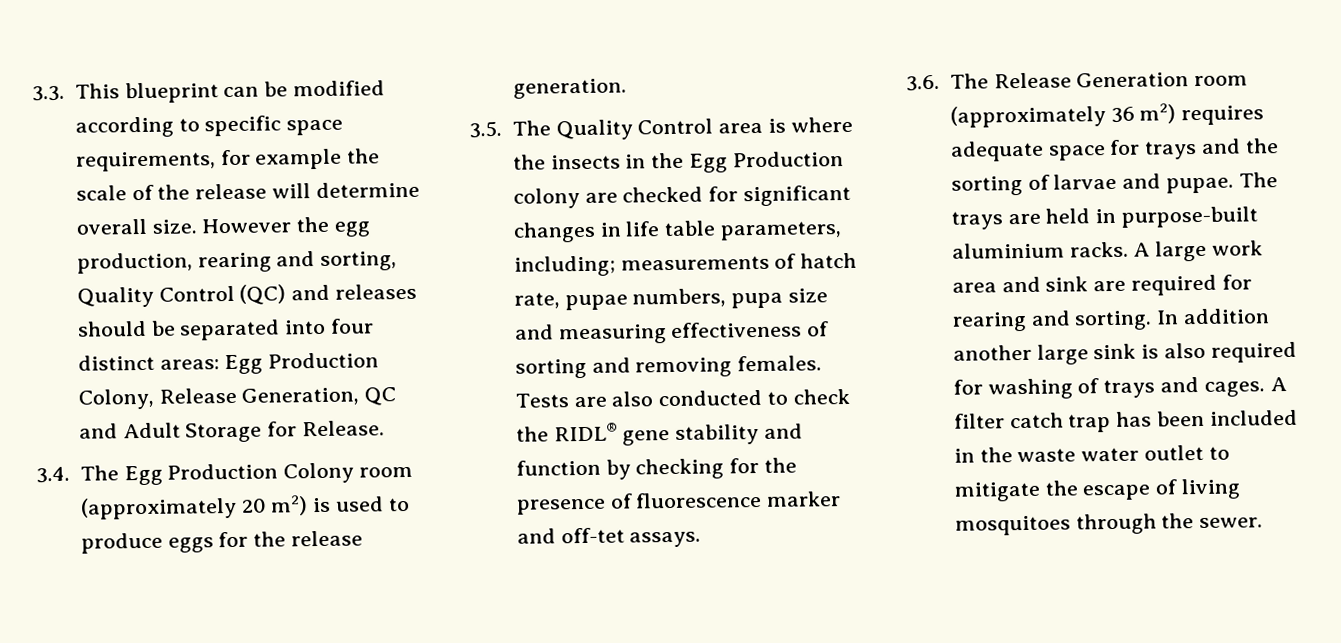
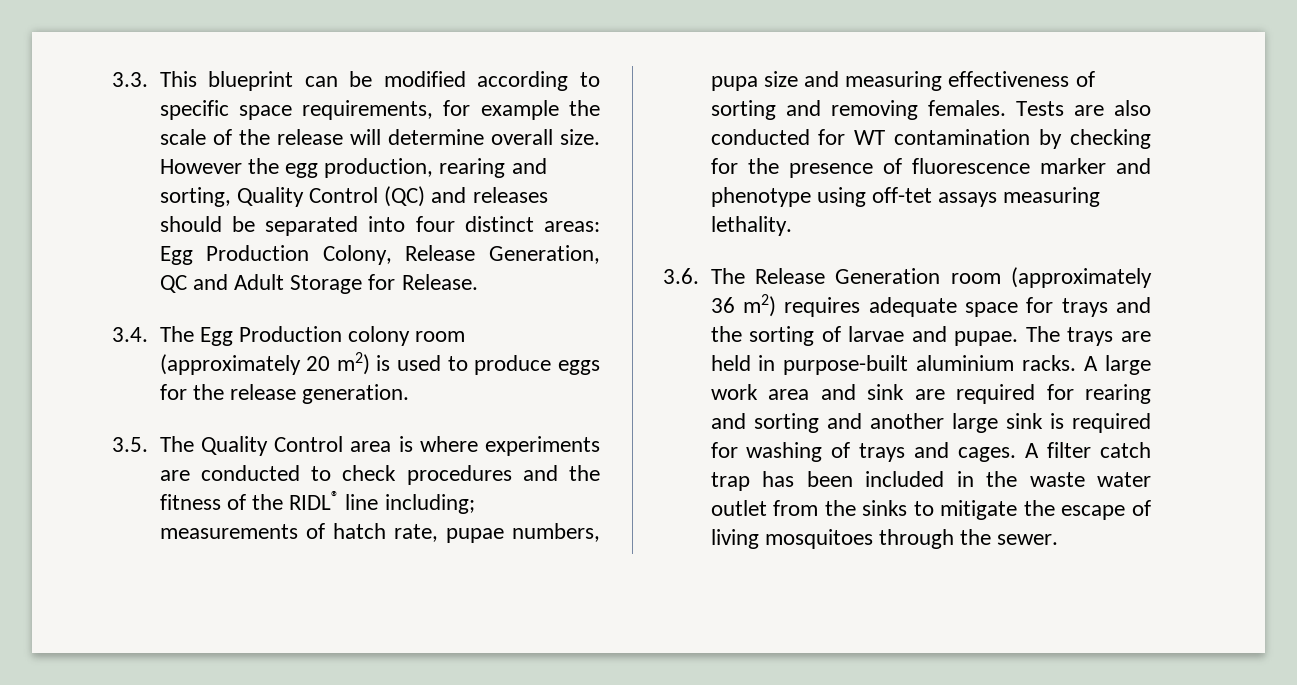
- 3.4. The Egg Production Colony room (approximately 20 m2) is used to produce eggs for the release generation.
+ 3.4. The Egg Production colony room (approximately 20 m2) is used to produce eggs for the release generation.
- 3.5. The Quality Control area is where the insects in the Egg Production colony are checked for significant changes in life table parameters, including; measurements of hatch rate, pupae numbers, pupa size and measuring effectiveness of sorting and removing females.
+ 3.5. The Quality Control area is where experiments are conducted to check procedures and the fitness of the RIDL® line including; measurements of hatch rate, pupae numbers, pupa size and measuring effectiveness of sorting and removing females.
- Tests are also conducted to check the RIDL® gene stability and function by checking for the presence of fluorescence marker and off-tet assays.
+ Tests are also conducted for WT contamination by checking for the presence of fluorescence marker and phenotype using off-tet assays measuring lethality.
- A large work area and sink are required for rearing and sorting. In addition another large sink is also required for washing of trays and cages.
+ A large work area and sink are required for rearing and sorting and another large sink is required for washing of trays and cages.
- A filter catch trap has been included in the waste water outlet to mitigate the escape of living mosquitoes through the sewer.
+ A filter catch trap has been included in the waste water outlet from the sinks to mitigate the escape of living mosquitoes through the sewer.

